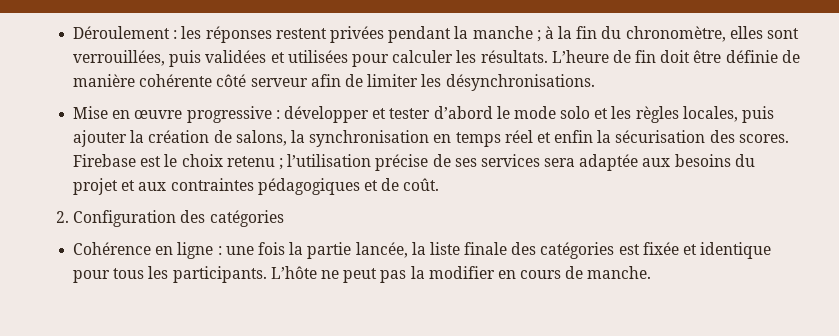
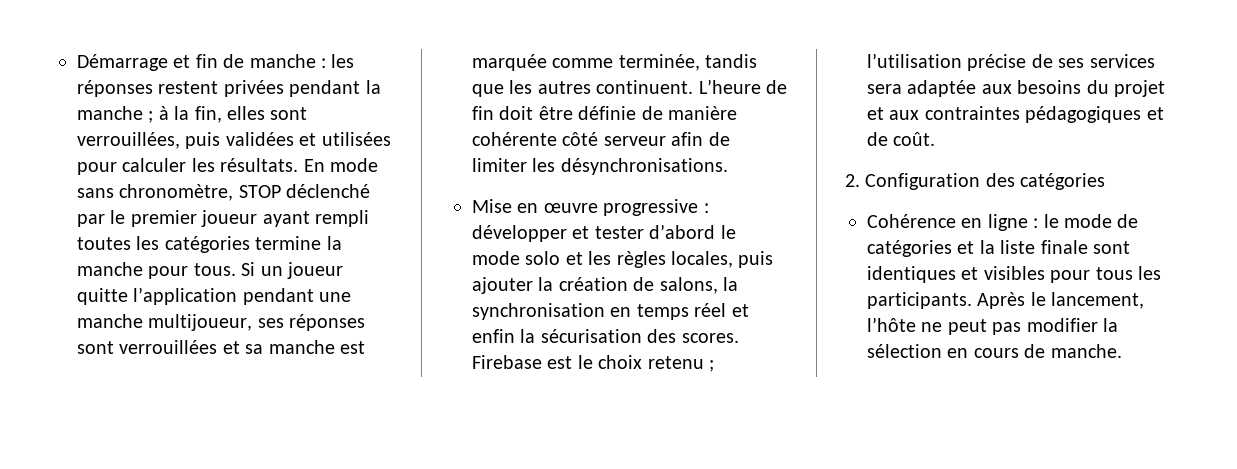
- Déroulement : les réponses restent privées pendant la manche ; à la fin du chronomètre, elles sont verrouillées, puis validées et utilisées pour calculer les résultats.
+ Démarrage et fin de manche : les réponses restent privées pendant la manche ; à la fin, elles sont verrouillées, puis validées et utilisées pour calculer les résultats.
+ En mode sans chronomètre, STOP déclenché par le premier joueur ayant rempli toutes les catégories termine la manche pour tous. Si un joueur quitte l’application pendant une manche multijoueur, ses réponses sont verrouillées et sa manche est marquée comme terminée, tandis que les autres continuent.
- Cohérence en ligne : une fois la partie lancée, la liste finale des catégories est fixée et identique pour tous les participants. L’hôte ne peut pas la modifier en cours de manche.
+ Cohérence en ligne : le mode de catégories et la liste finale sont identiques et visibles pour tous les participants. Après le lancement, l’hôte ne peut pas modifier la sélection en cours de manche.

